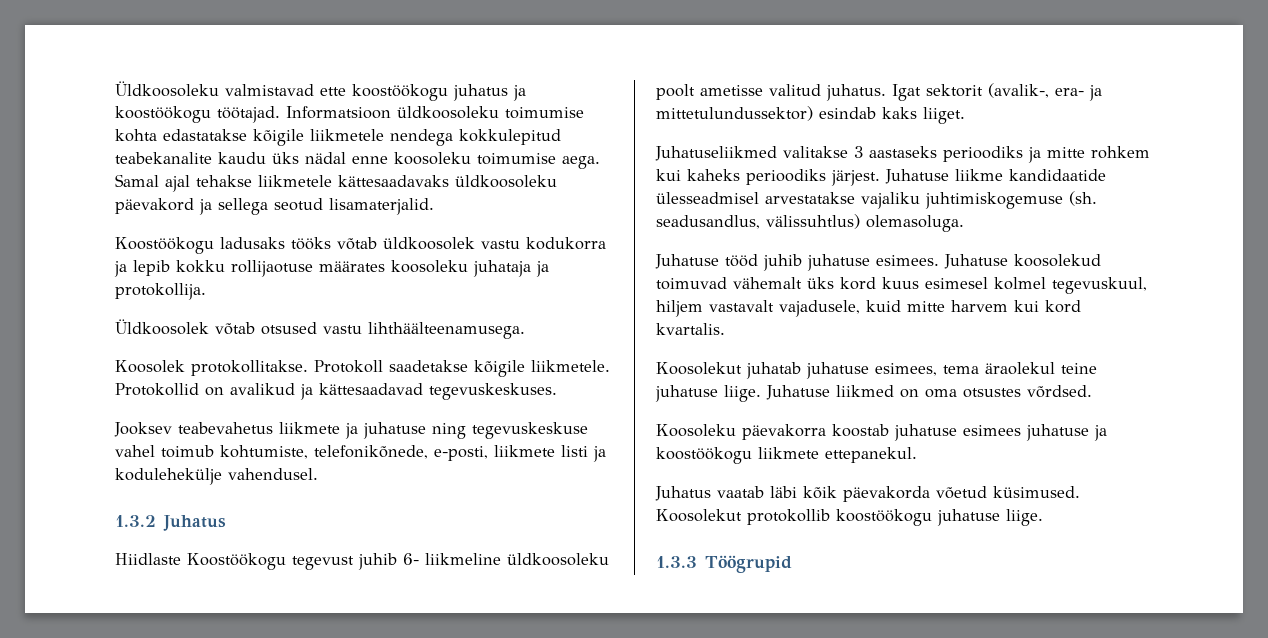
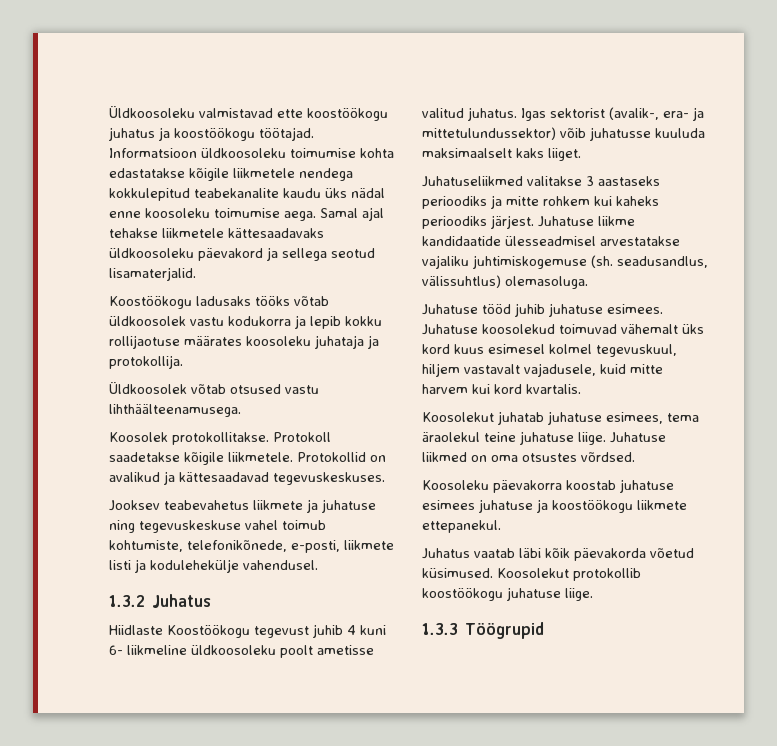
- Hiidlaste Koostöökogu tegevust juhib 6- liikmeline üldkoosoleku poolt ametisse valitud juhatus.
+ Hiidlaste Koostöökogu tegevust juhib 4 kuni 6- liikmeline üldkoosoleku poolt ametisse valitud juhatus.
- Igat sektorit (avalik-, era- ja mittetulundussektor) esindab kaks liiget.
+ Igas sektorist (avalik-, era- ja mittetulundussektor) võib juhatusse kuuluda maksimaalselt kaks liiget.

